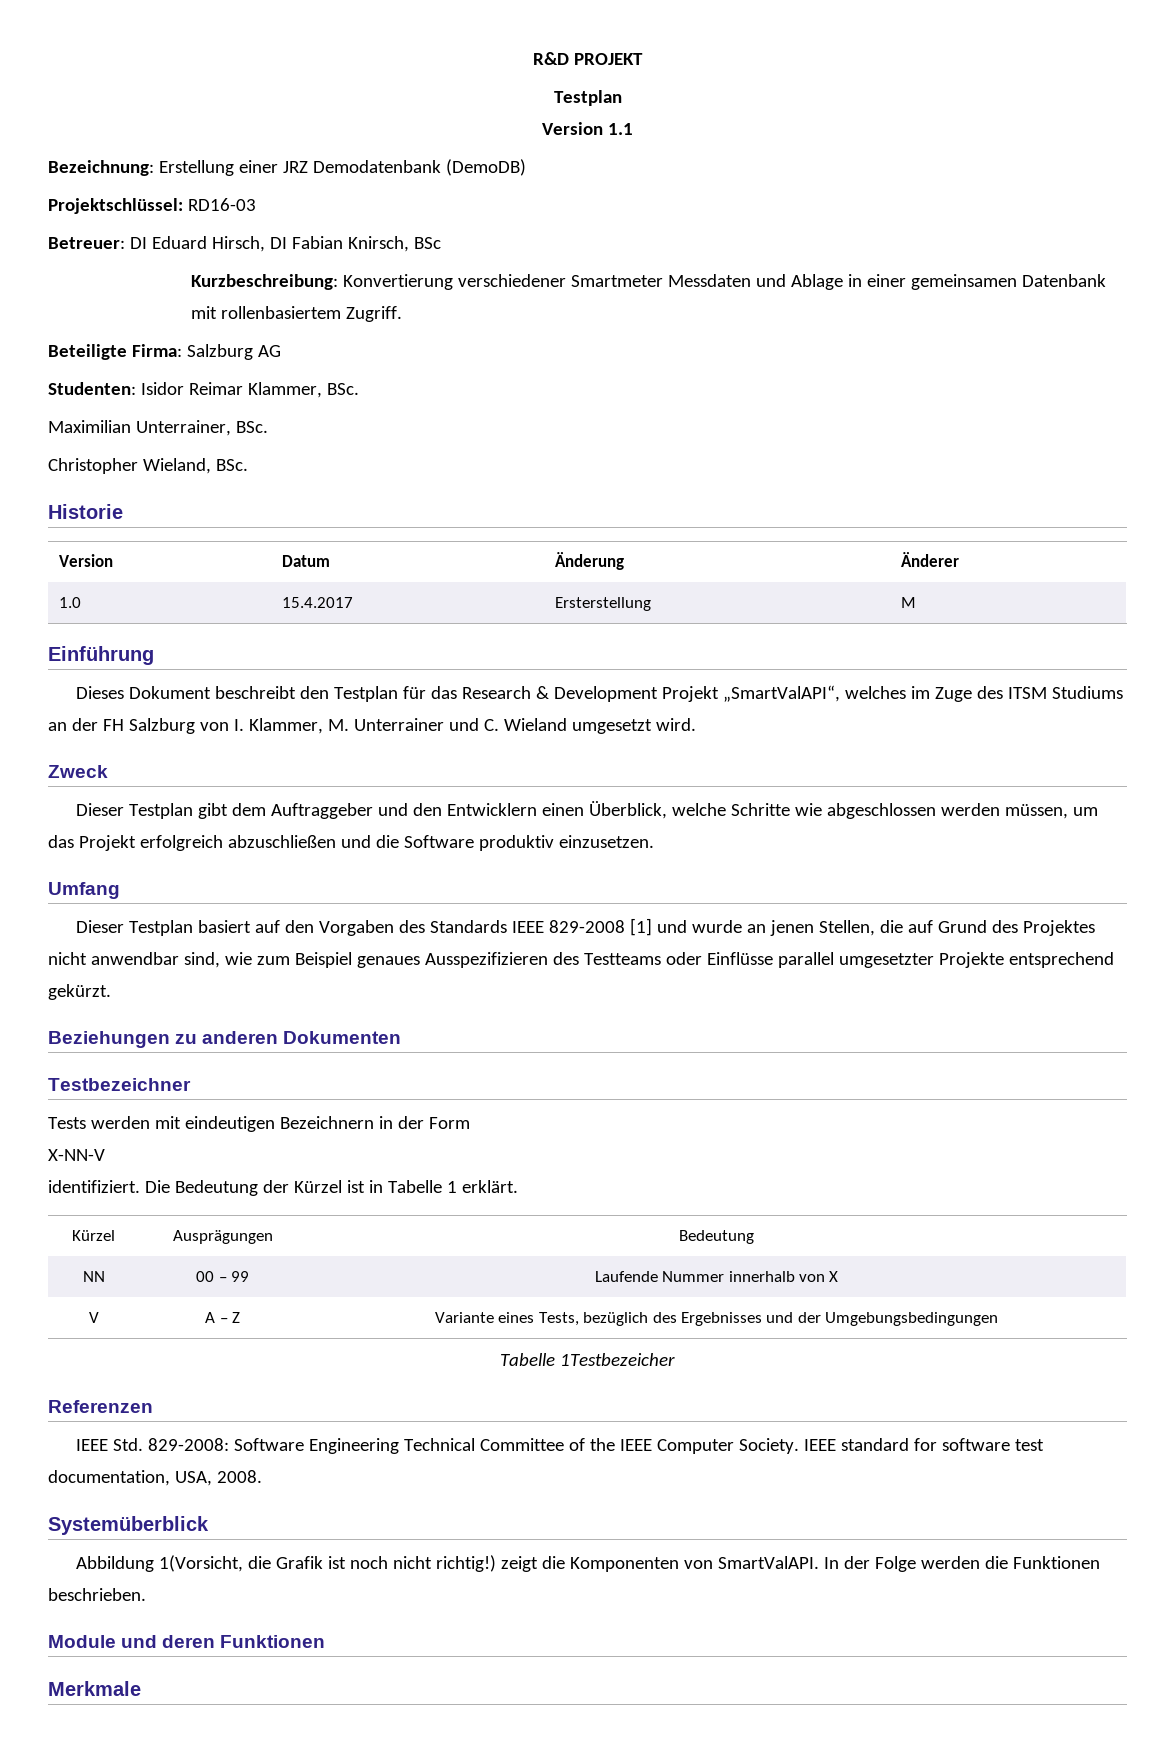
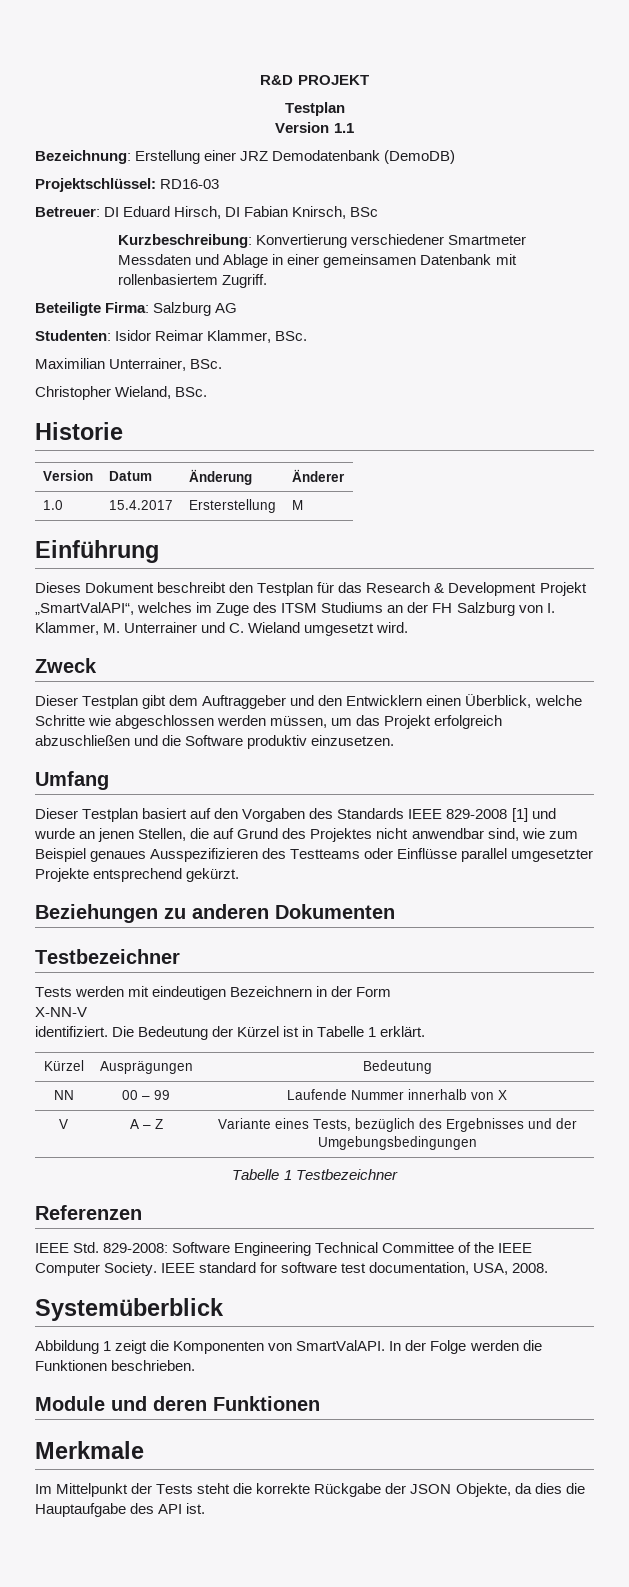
- Tabelle 1Testbezeicher
+ Tabelle 1 Testbezeichner
- Abbildung 1(Vorsicht, die Grafik ist noch nicht richtig!) zeigt die Komponenten von SmartValAPI.
+ Abbildung 1 zeigt die Komponenten von SmartValAPI.
+ Im Mittelpunkt der Tests steht die korrekte Rückgabe der JSON Objekte, da dies die Hauptaufgabe des API ist.

